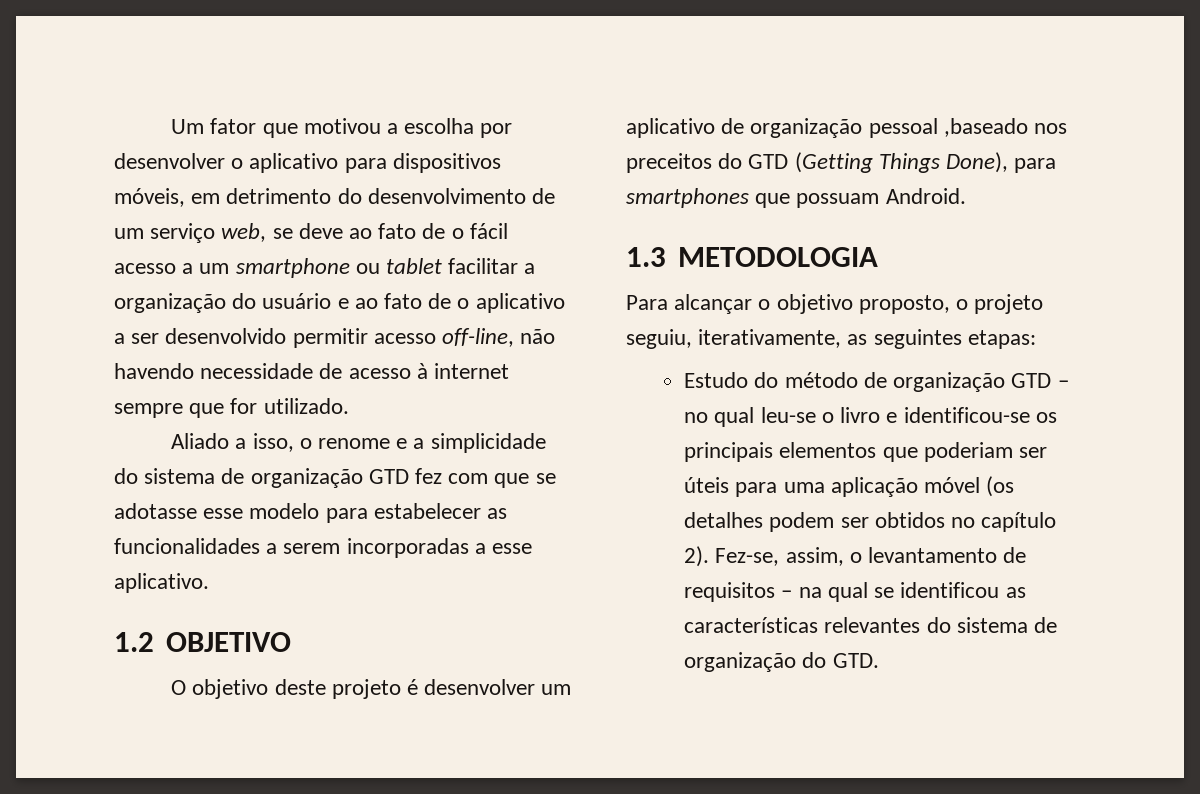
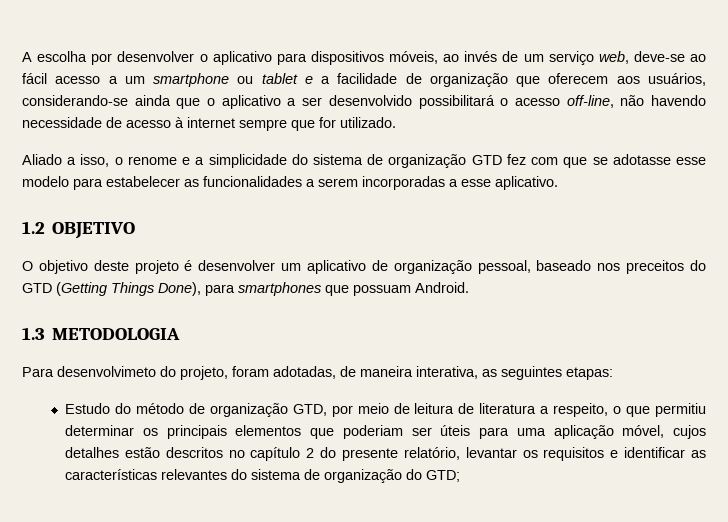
- Um fator que motivou a escolha por desenvolver o aplicativo para dispositivos móveis, em detrimento do desenvolvimento de um serviço web, se deve ao fato de o fácil acesso a um smartphone ou tablet facilitar a organização do usuário e ao fato de o aplicativo a ser desenvolvido permitir acesso off-line, não havendo necessidade de acesso à internet sempre que for utilizado.
+ A escolha por desenvolver o aplicativo para dispositivos móveis, ao invés de um serviço web, deve-se ao fácil acesso a um smartphone ou tablet e a facilidade de organização que oferecem aos usuários, considerando-se ainda que o aplicativo a ser desenvolvido possibilitará o acesso off-line, não havendo necessidade de acesso à internet sempre que for utilizado.
- O objetivo deste projeto é desenvolver um aplicativo de organização pessoal ,baseado nos preceitos do GTD (Getting Things Done), para smartphones que possuam Android.
+ O objetivo deste projeto é desenvolver um aplicativo de organização pessoal, baseado nos preceitos do GTD (Getting Things Done), para smartphones que possuam Android.
- Para alcançar o objetivo proposto, o projeto seguiu, iterativamente, as seguintes etapas:
+ Para desenvolvimeto do projeto, foram adotadas, de maneira interativa, as seguintes etapas:
- Estudo do método de organização GTD – no qual leu-se o livro e identificou-se os principais elementos que poderiam ser úteis para uma aplicação móvel (os detalhes podem ser obtidos no capítulo 2). Fez-se, assim, o levantamento de requisitos – na qual se identificou as características relevantes do sistema de organização do GTD.
+ Estudo do método de organização GTD, por meio de leitura de literatura a respeito, o que permitiu determinar os principais elementos que poderiam ser úteis para uma aplicação móvel, cujos detalhes estão descritos no capítulo 2 do presente relatório, levantar os requisitos e identificar as características relevantes do sistema de organização do GTD;

